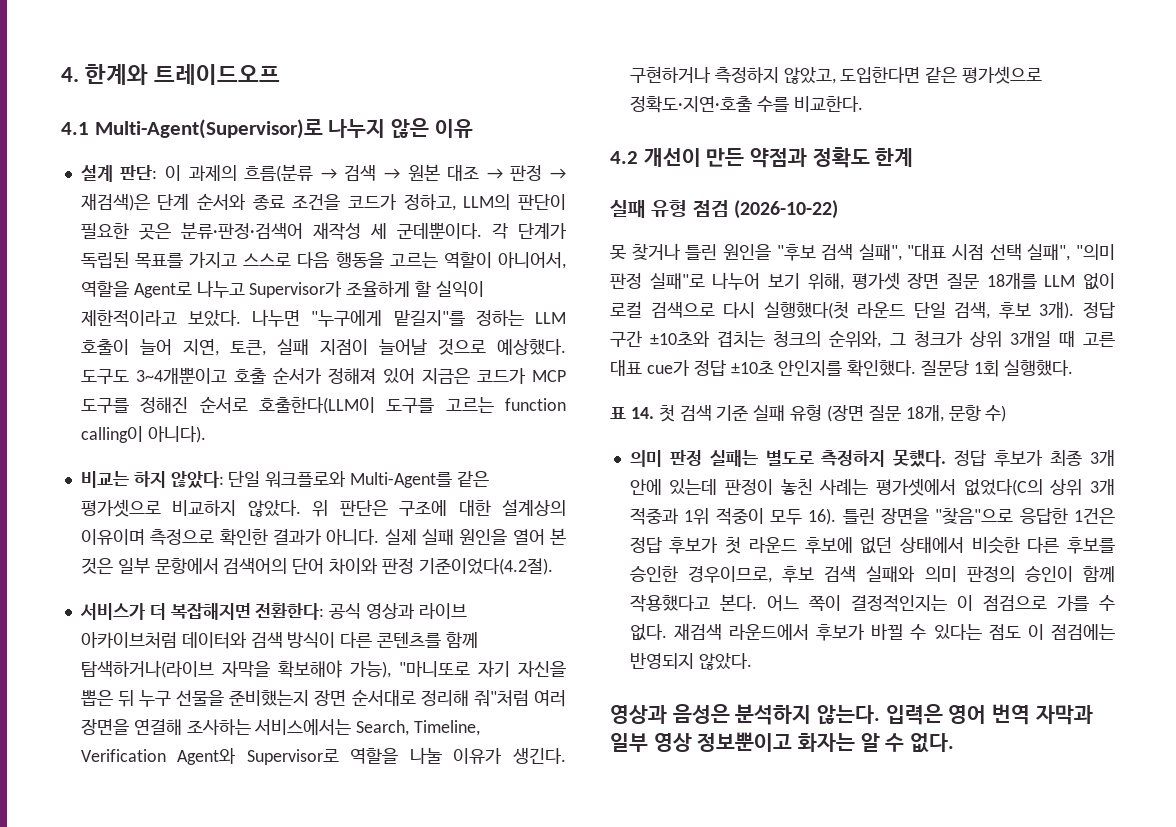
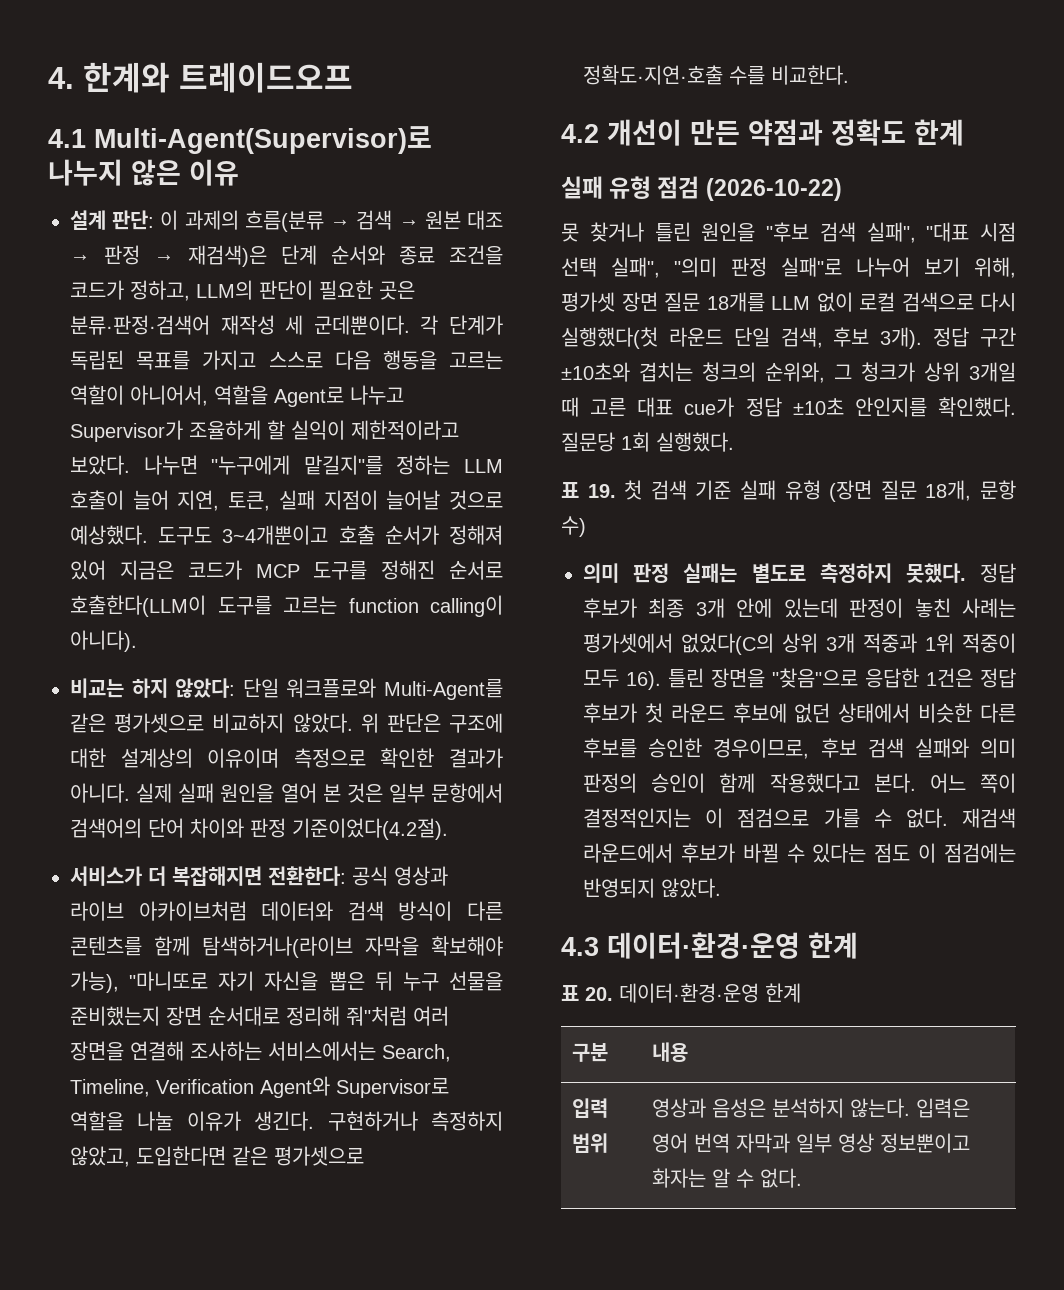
- 표 14. 첫 검색 기준 실패 유형 (장면 질문 18개, 문항 수)
+ 표 19. 첫 검색 기준 실패 유형 (장면 질문 18개, 문항 수)
- 영상과 음성은 분석하지 않는다. 입력은 영어 번역 자막과 일부 영상 정보뿐이고 화자는 알 수 없다.
+ 4.3 데이터·환경·운영 한계
+ 표 20. 데이터·환경·운영 한계
+ 구분 | 내용
+ 입력 범위 | 영상과 음성은 분석하지 않는다. 입력은 영어 번역 자막과 일부 영상 정보뿐이고 화자는 알 수 없다.

